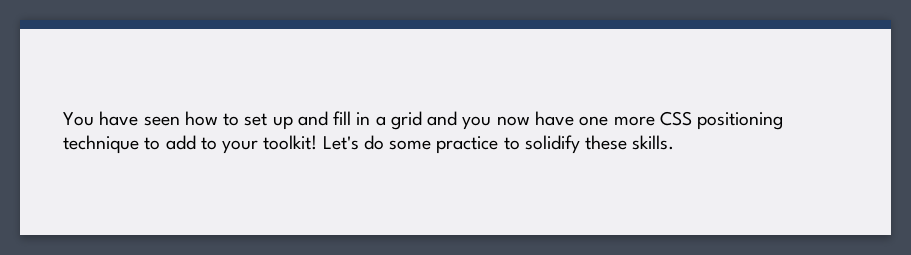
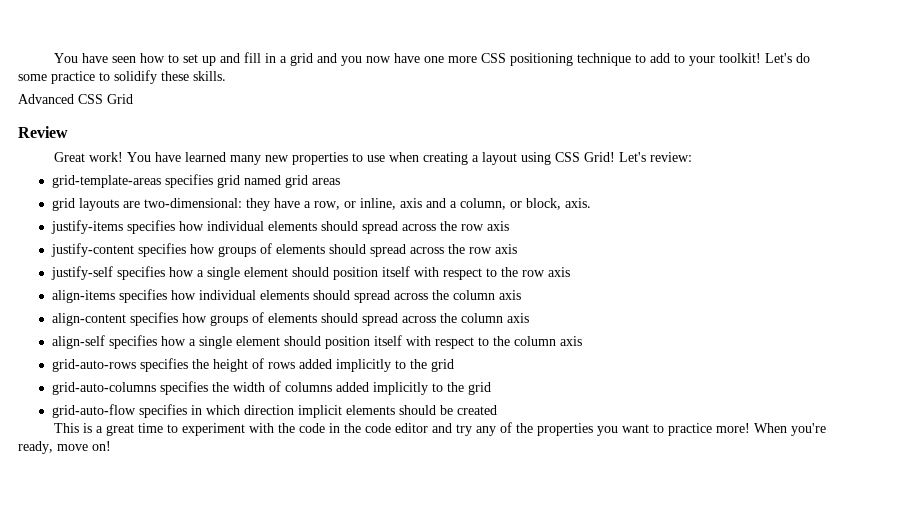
+ Advanced CSS Grid
+ Review
+ Great work! You have learned many new properties to use when creating a layout using CSS Grid! Let's review:
+ grid-template-areas specifies grid named grid areas
+ grid layouts are two-dimensional: they have a row, or inline, axis and a column, or block, axis.
+ justify-items specifies how individual elements should spread across the row axis
+ justify-content specifies how groups of elements should spread across the row axis
+ justify-self specifies how a single element should position itself with respect to the row axis
+ align-items specifies how individual elements should spread across the column axis
+ align-content specifies how groups of elements should spread across the column axis
+ align-self specifies how a single element should position itself with respect to the column axis
+ grid-auto-rows specifies the height of rows added implicitly to the grid
+ grid-auto-columns specifies the width of columns added implicitly to the grid
+ grid-auto-flow specifies in which direction implicit elements should be created
+ This is a great time to experiment with the code in the code editor and try any of the properties you want to practice more! When you're ready, move on!

